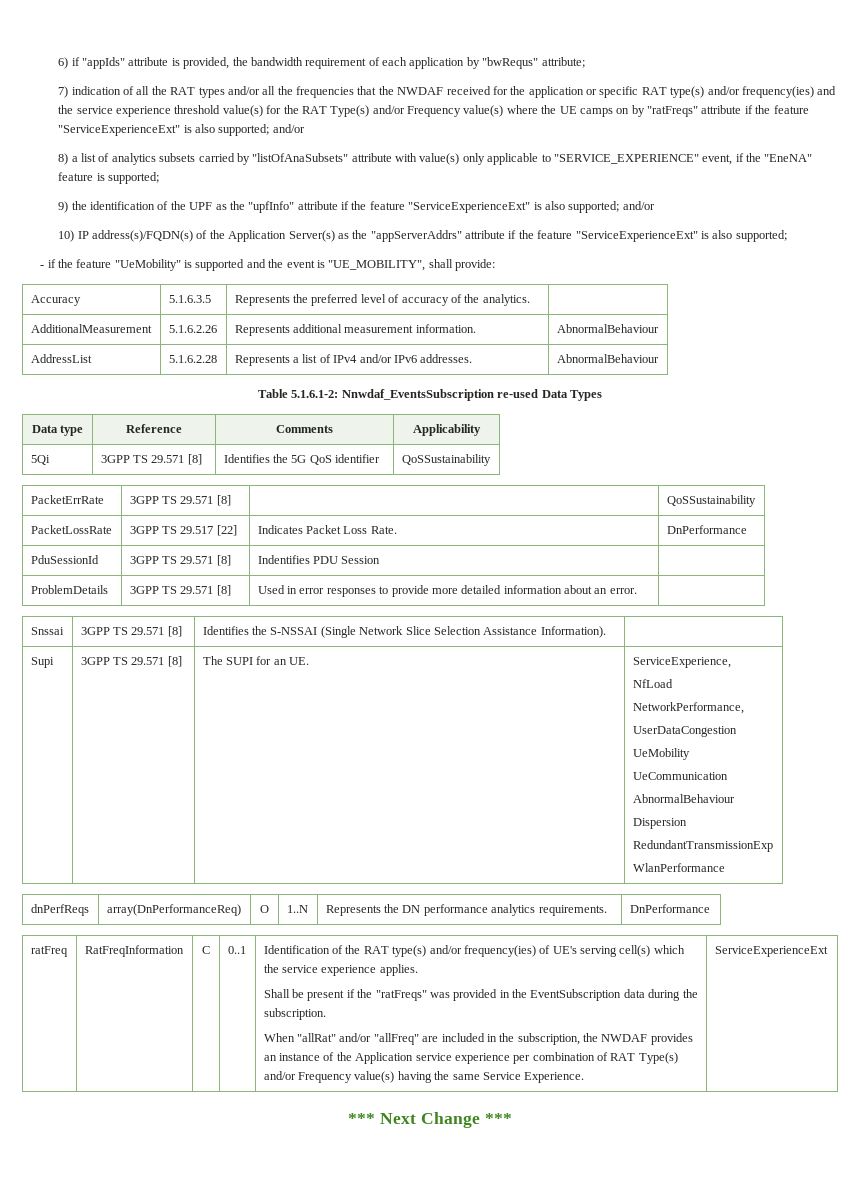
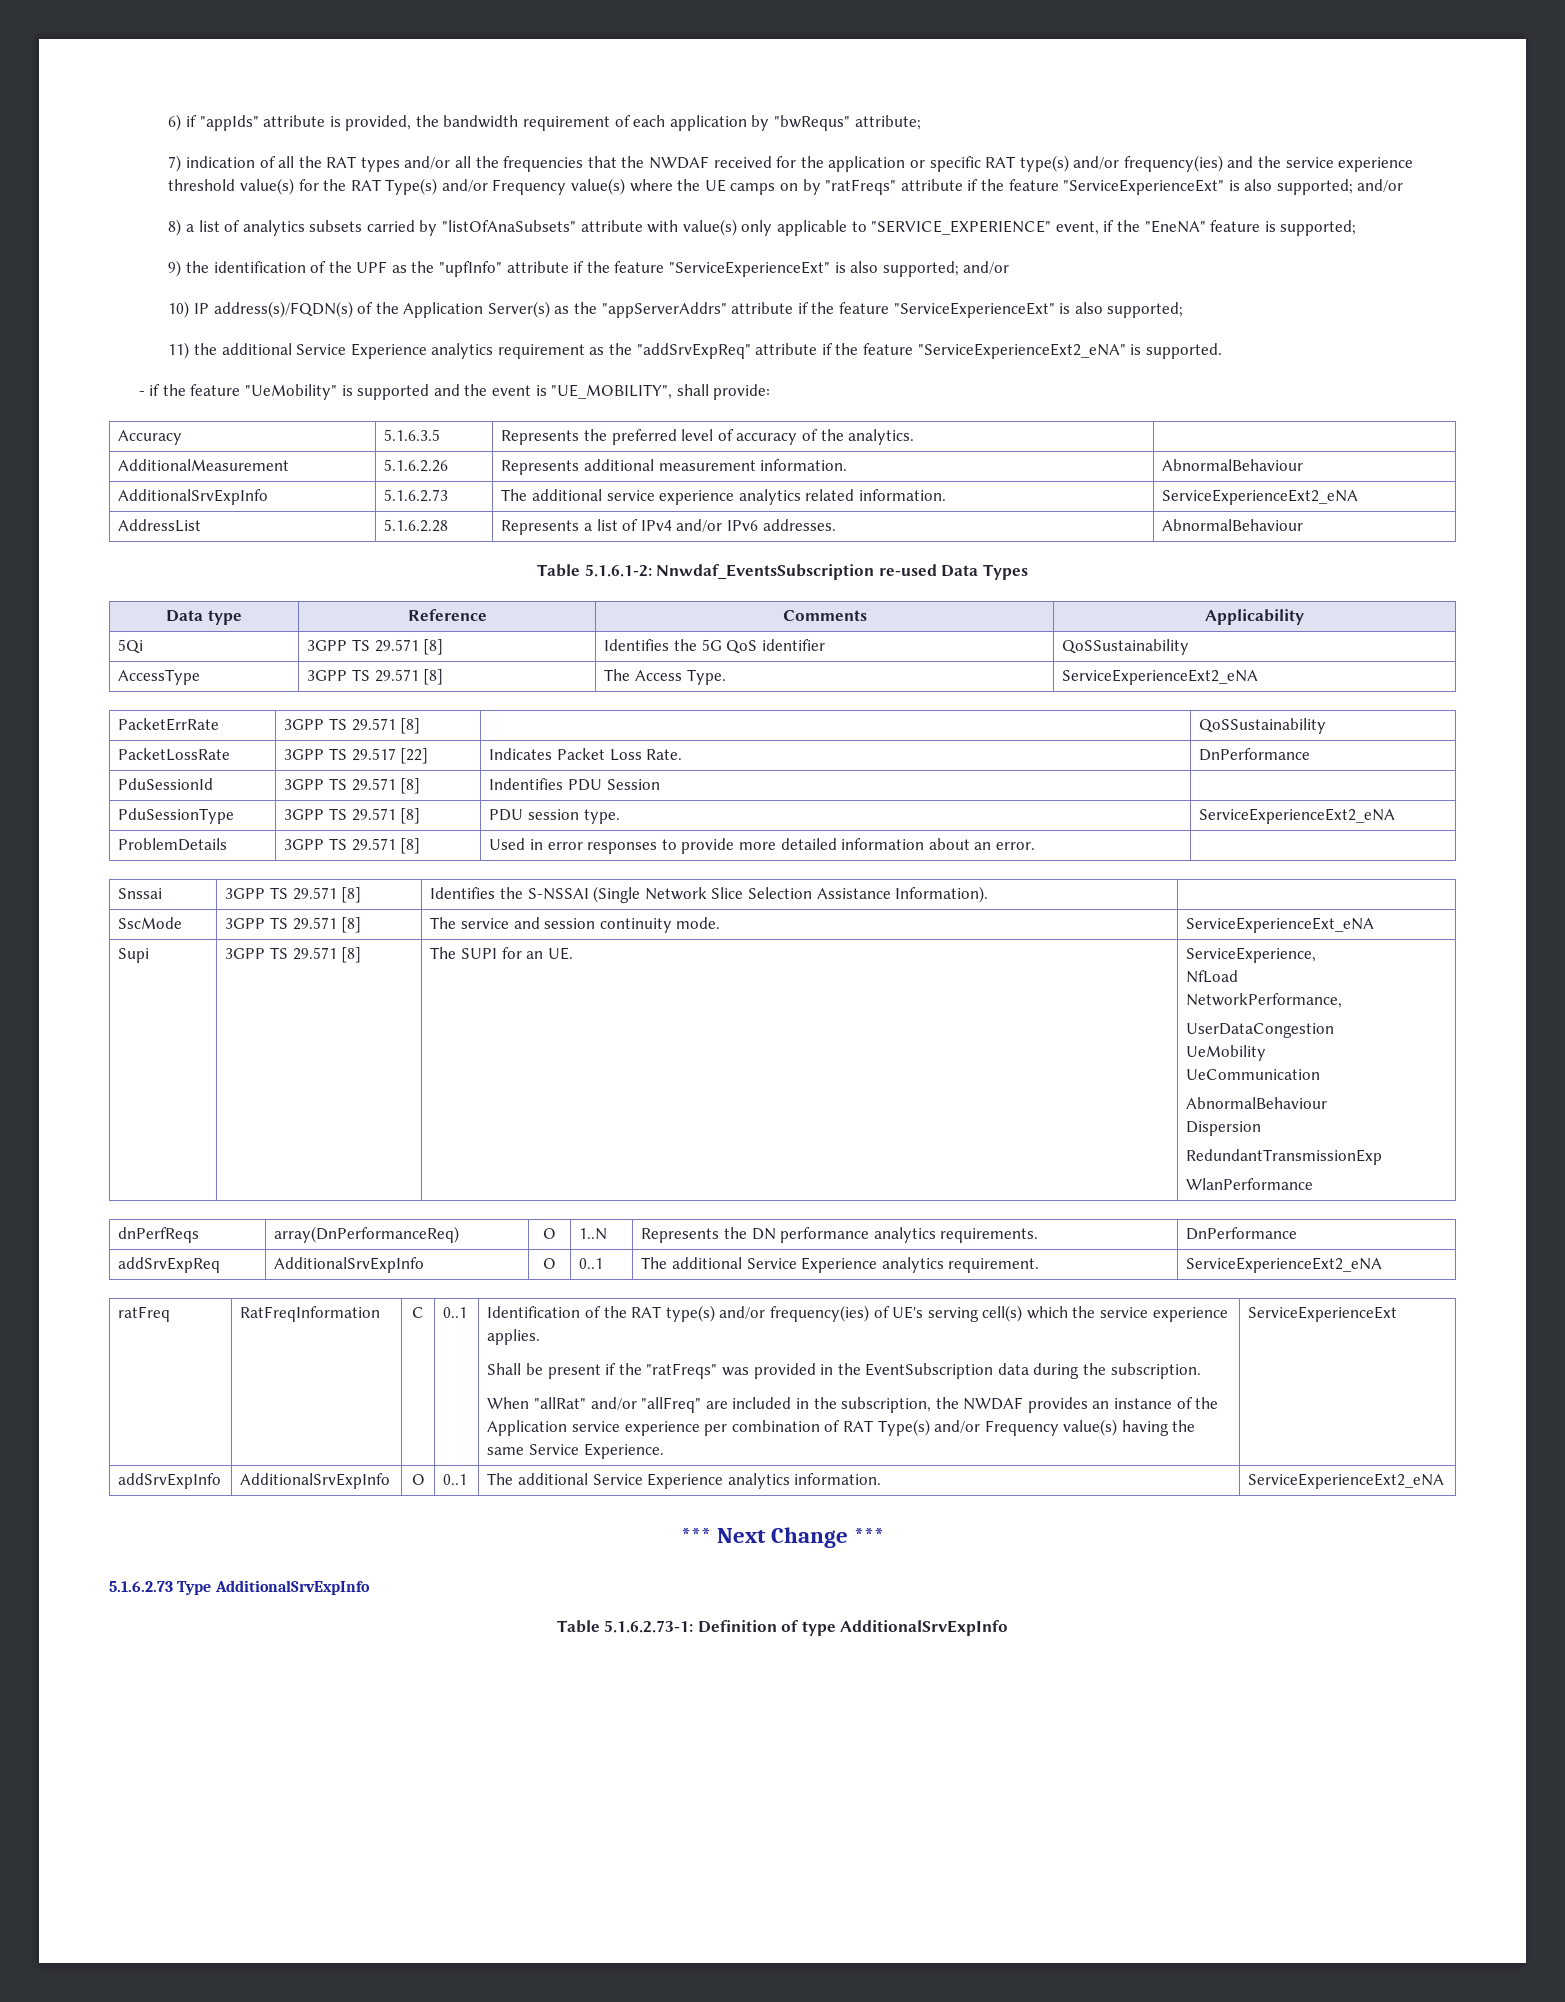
+ 11) the additional Service Experience analytics requirement as the "addSrvExpReq" attribute if the feature "ServiceExperienceExt2_eNA" is supported.
+ AdditionalSrvExpInfo | 5.1.6.2.73 | The additional service experience analytics related information. | ServiceExperienceExt2_eNA
+ AccessType | 3GPP TS 29.571 [8] | The Access Type. | ServiceExperienceExt2_eNA
+ PduSessionType | 3GPP TS 29.571 [8] | PDU session type. | ServiceExperienceExt2_eNA
+ SscMode | 3GPP TS 29.571 [8] | The service and session continuity mode. | ServiceExperienceExt_eNA
+ addSrvExpReq | AdditionalSrvExpInfo | O | 0..1 | The additional Service Experience analytics requirement. | ServiceExperienceExt2_eNA
+ addSrvExpInfo | AdditionalSrvExpInfo | O | 0..1 | The additional Service Experience analytics information. | ServiceExperienceExt2_eNA
  *** Next Change ***
+ 5.1.6.2.73 Type AdditionalSrvExpInfo
+ Table 5.1.6.2.73-1: Definition of type AdditionalSrvExpInfo

